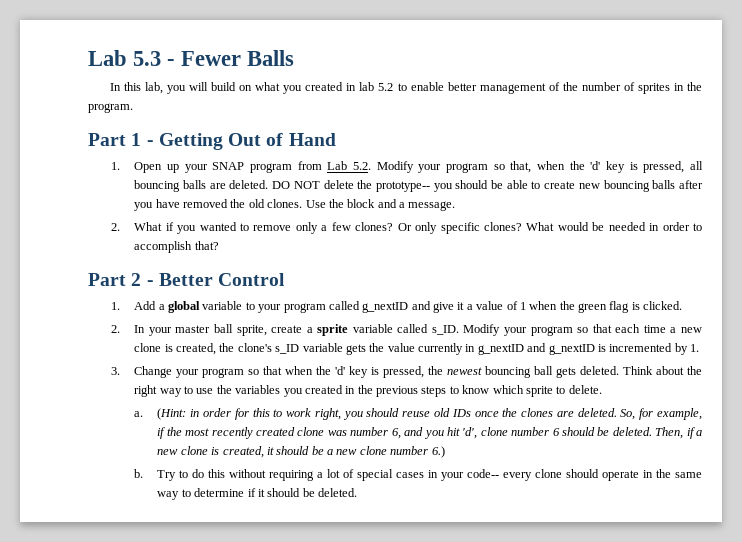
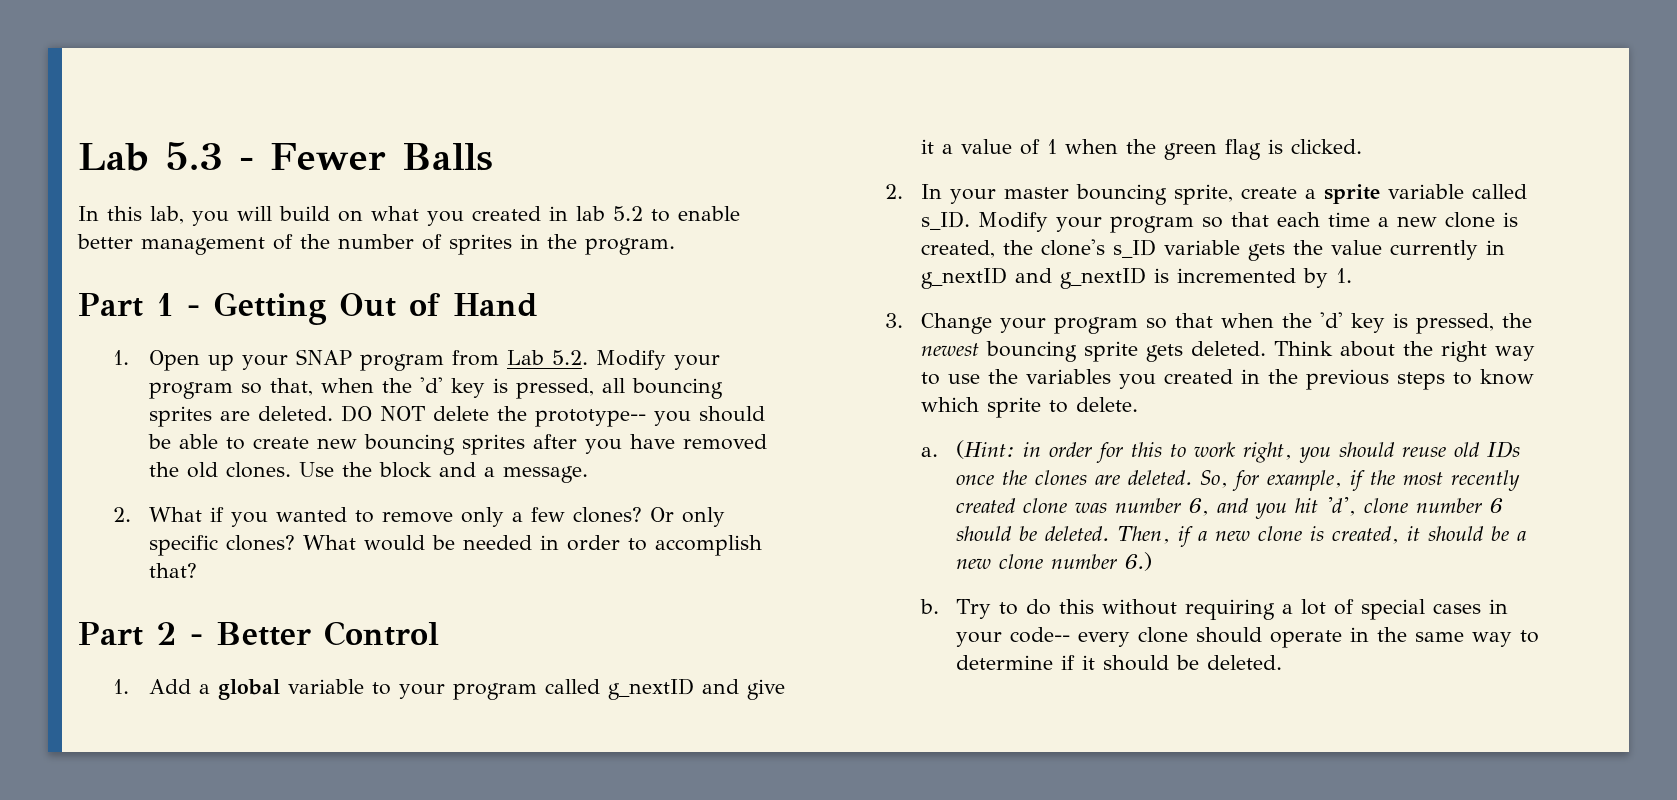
- 1. Open up your SNAP program from Lab 5.2. Modify your program so that, when the 'd' key is pressed, all bouncing balls are deleted.
+ 1. Open up your SNAP program from Lab 5.2. Modify your program so that, when the 'd' key is pressed, all bouncing sprites are deleted.
- DO NOT delete the prototype-- you should be able to create new bouncing balls after you have removed the old clones.
+ DO NOT delete the prototype-- you should be able to create new bouncing sprites after you have removed the old clones.
- 2. In your master ball sprite, create a sprite variable called s_ID.
+ 2. In your master bouncing sprite, create a sprite variable called s_ID.
- 3. Change your program so that when the 'd' key is pressed, the newest bouncing ball gets deleted.
+ 3. Change your program so that when the 'd' key is pressed, the newest bouncing sprite gets deleted.

